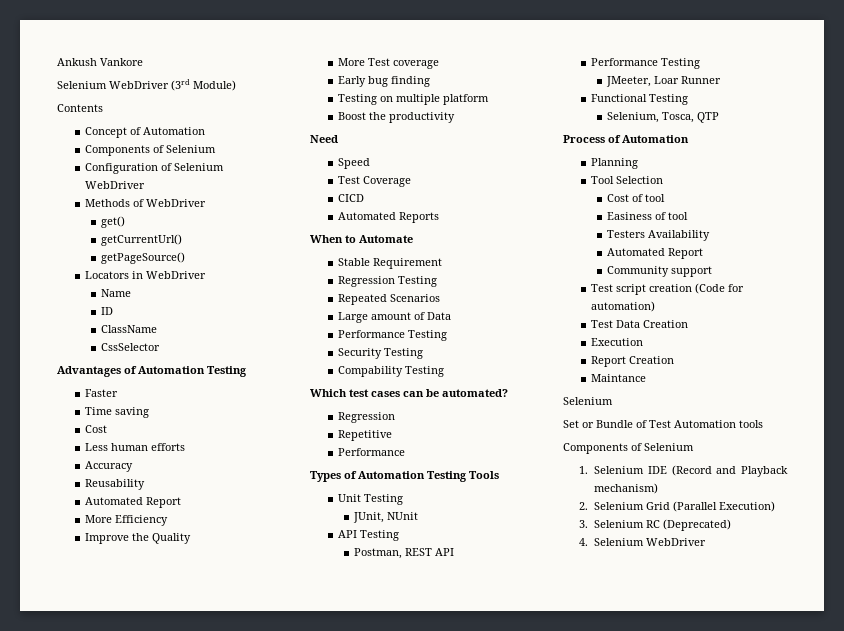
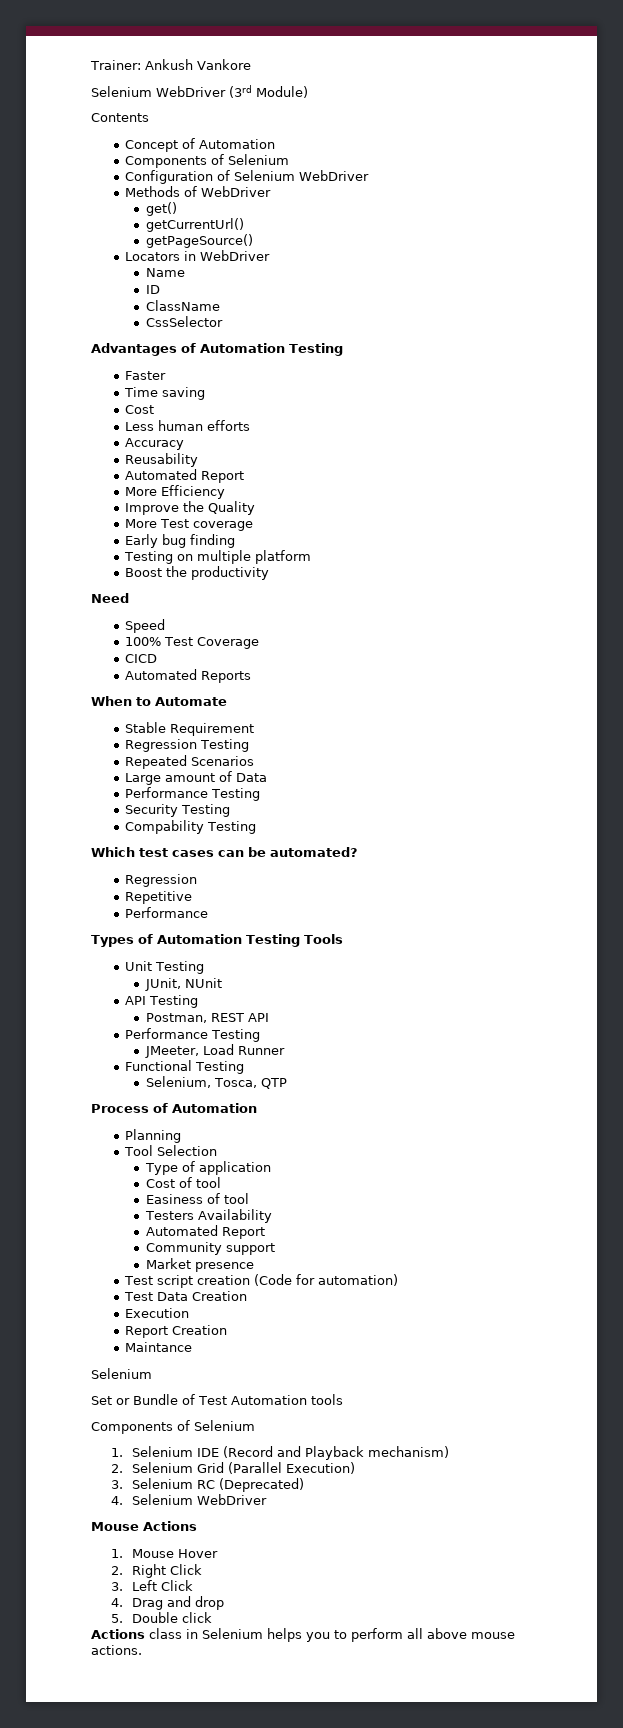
- Ankush Vankore
+ Trainer: Ankush Vankore
- Test Coverage
+ 100% Test Coverage
- JMeeter, Loar Runner
+ JMeeter, Load Runner
+ Type of application
+ Market presence
+ Mouse Actions
+ 1. Mouse Hover
+ 2. Right Click
+ 3. Left Click
+ 4. Drag and drop
+ 5. Double click
+ Actions class in Selenium helps you to perform all above mouse actions.

